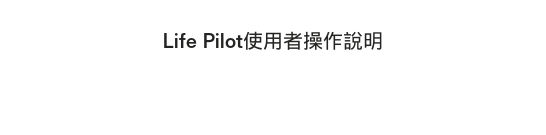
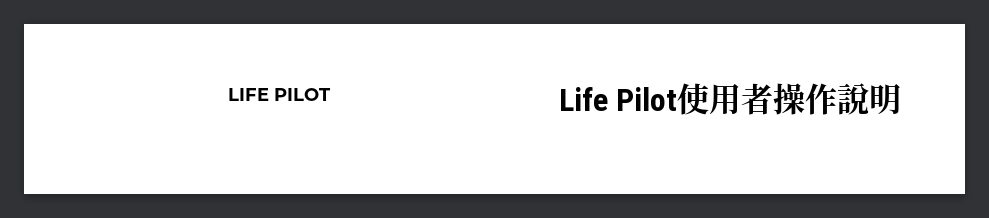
+ LIFE PILOT

